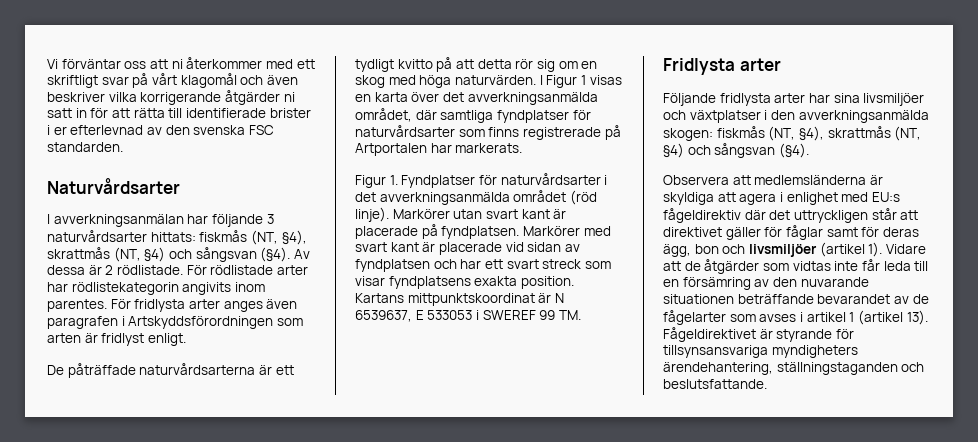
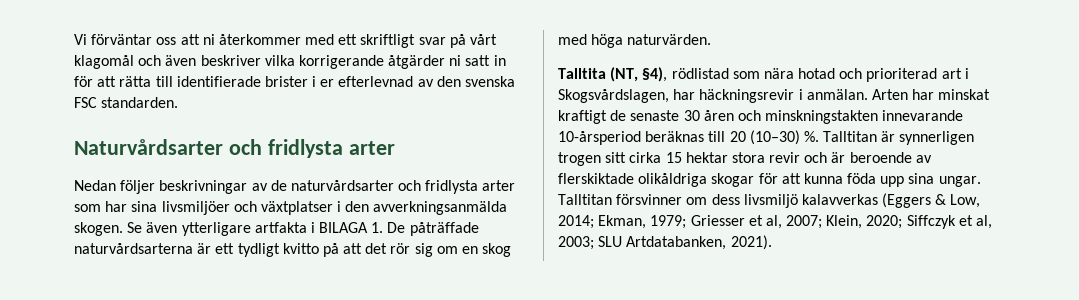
- Naturvårdsarter
- I avverkningsanmälan har följande 3 naturvårdsarter hittats: fiskmås (NT, §4), skrattmås (NT, §4) och sångsvan (§4). Av dessa är 2 rödlistade. För rödlistade arter har rödlistekategorin angivits inom parentes. För fridlysta arter anges även paragrafen i Artskyddsförordningen som arten är fridlyst enligt.
- De påträffade naturvårdsarterna är ett tydligt kvitto på att detta rör sig om en skog med höga naturvärden. I Figur 1 visas en karta över det avverkningsanmälda området, där samtliga fyndplatser för naturvårdsarter som finns registrerade på Artportalen har markerats.
- Figur 1. Fyndplatser för naturvårdsarter i det avverkningsanmälda området (röd linje). Markörer utan svart kant är placerade på fyndplatsen. Markörer med svart kant är placerade vid sidan av fyndplatsen och har ett svart streck som visar fyndplatsens exakta position. Kartans mittpunktskoordinat är N 6539637, E 533053 i SWEREF 99 TM.
- Fridlysta arter
- Följande fridlysta arter har sina livsmiljöer och växtplatser i den avverkningsanmälda skogen: fiskmås (NT, §4), skrattmås (NT, §4) och sångsvan (§4).
- Observera att medlemsländerna är skyldiga att agera i enlighet med EU:s fågeldirektiv där det uttryckligen står att direktivet gäller för fåglar samt för deras ägg, bon och livsmiljöer (artikel 1). Vidare att de åtgärder som vidtas inte får leda till en försämring av den nuvarande situationen beträffande bevarandet av de fågelarter som avses i artikel 1 (artikel 13). Fågeldirektivet är styrande för tillsynsansvariga myndigheters ärendehantering, ställningstaganden och beslutsfattande.
+ Naturvårdsarter och fridlysta arter
+ Nedan följer beskrivningar av de naturvårdsarter och fridlysta arter som har sina livsmiljöer och växtplatser i den avverkningsanmälda skogen. Se även ytterligare artfakta i BILAGA 1. De påträffade naturvårdsarterna är ett tydligt kvitto på att det rör sig om en skog med höga naturvärden.
+ Talltita (NT, §4), rödlistad som nära hotad och prioriterad art i Skogsvårdslagen, har häckningsrevir i anmälan. Arten har minskat kraftigt de senaste 30 åren och minskningstakten innevarande 10-årsperiod beräknas till 20 (10–30) %. Talltitan är synnerligen trogen sitt cirka 15 hektar stora revir och är beroende av flerskiktade olikåldriga skogar för att kunna föda upp sina ungar. Talltitan försvinner om dess livsmiljö kalavverkas (Eggers & Low, 2014; Ekman, 1979; Griesser et al, 2007; Klein, 2020; Siffczyk et al, 2003; SLU Artdatabanken, 2021).

